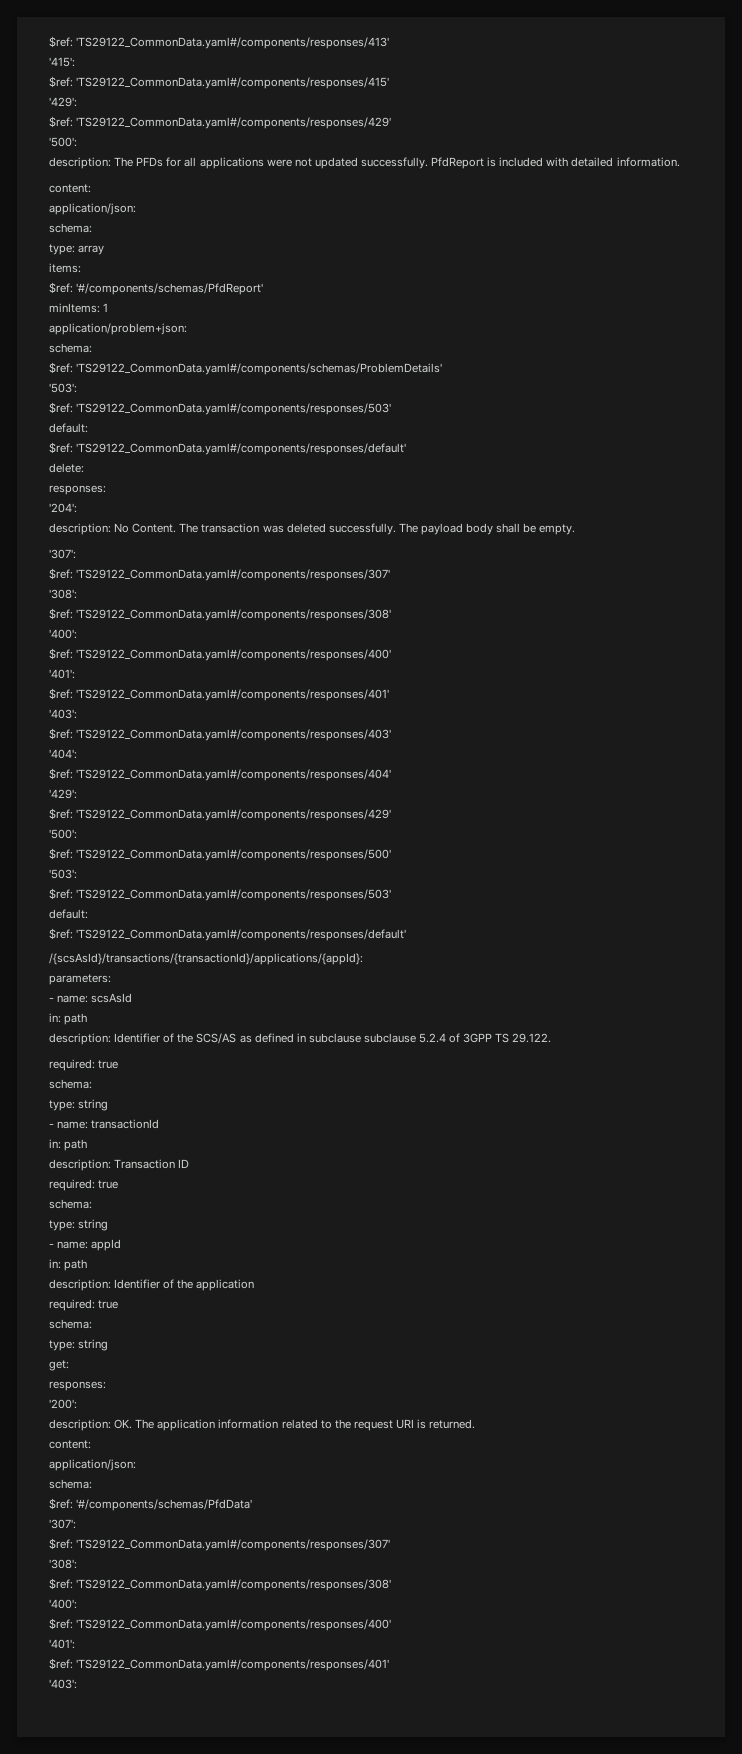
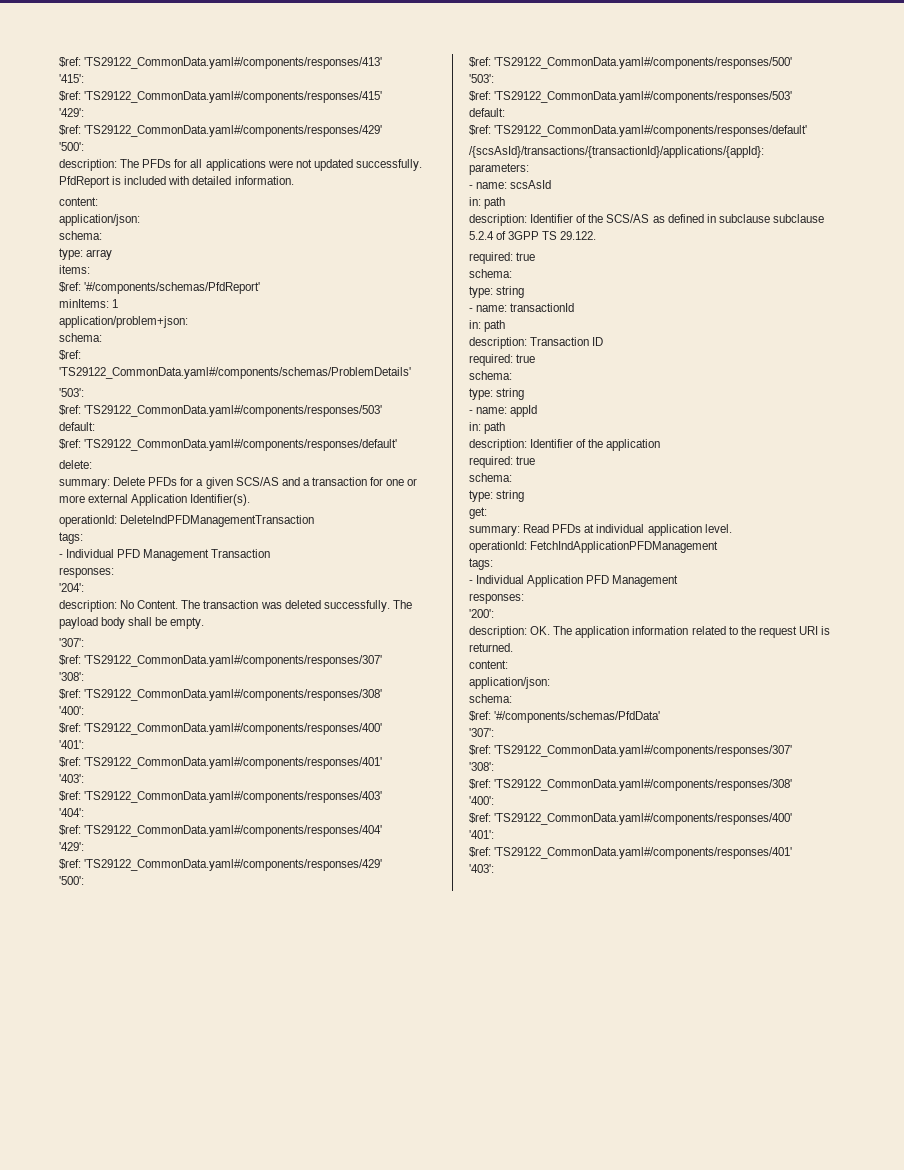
+ summary: Delete PFDs for a given SCS/AS and a transaction for one or more external Application Identifier(s).
+ operationId: DeleteIndPFDManagementTransaction
+ tags:
+ - Individual PFD Management Transaction
+ summary: Read PFDs at individual application level.
+ operationId: FetchIndApplicationPFDManagement
+ tags:
+ - Individual Application PFD Management

